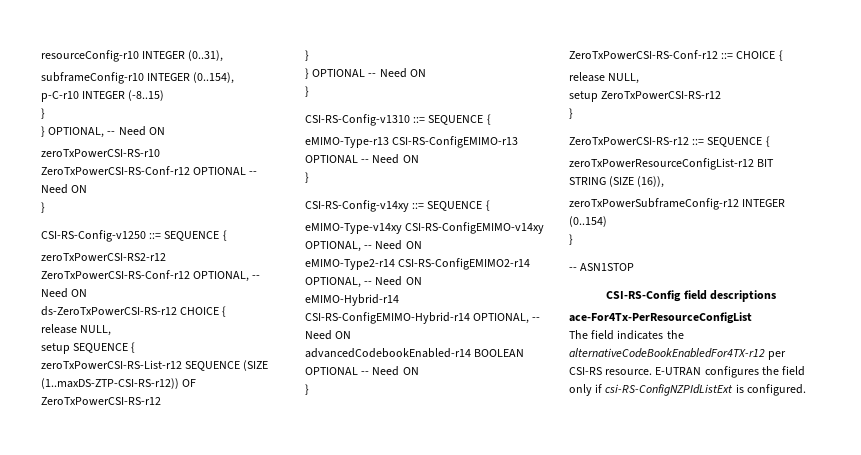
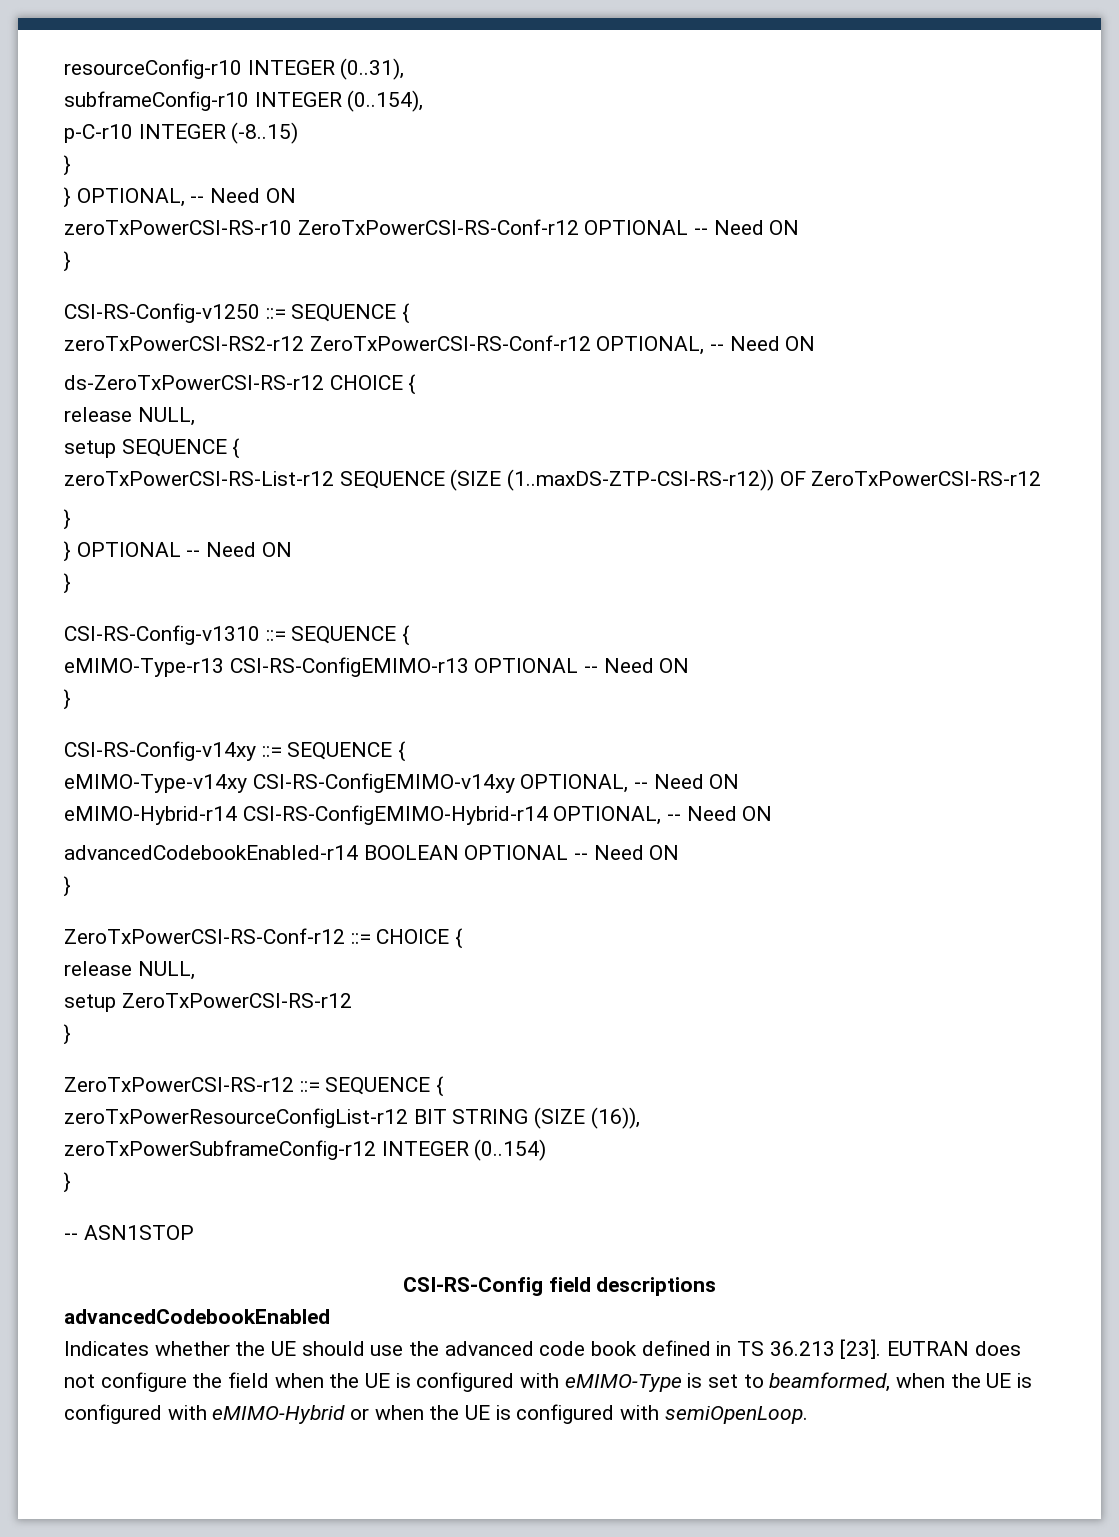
- eMIMO-Type2-r14 CSI-RS-ConfigEMIMO2-r14 OPTIONAL, -- Need ON
- ace-For4Tx-PerResourceConfigList
- The field indicates the alternativeCodeBookEnabledFor4TX-r12 per CSI-RS resource. E-UTRAN configures the field only if csi-RS-ConfigNZPIdListExt is configured.
+ advancedCodebookEnabled
+ Indicates whether the UE should use the advanced code book defined in TS 36.213 [23]. EUTRAN does not configure the field when the UE is configured with eMIMO-Type is set to beamformed, when the UE is configured with eMIMO-Hybrid or when the UE is configured with semiOpenLoop.

